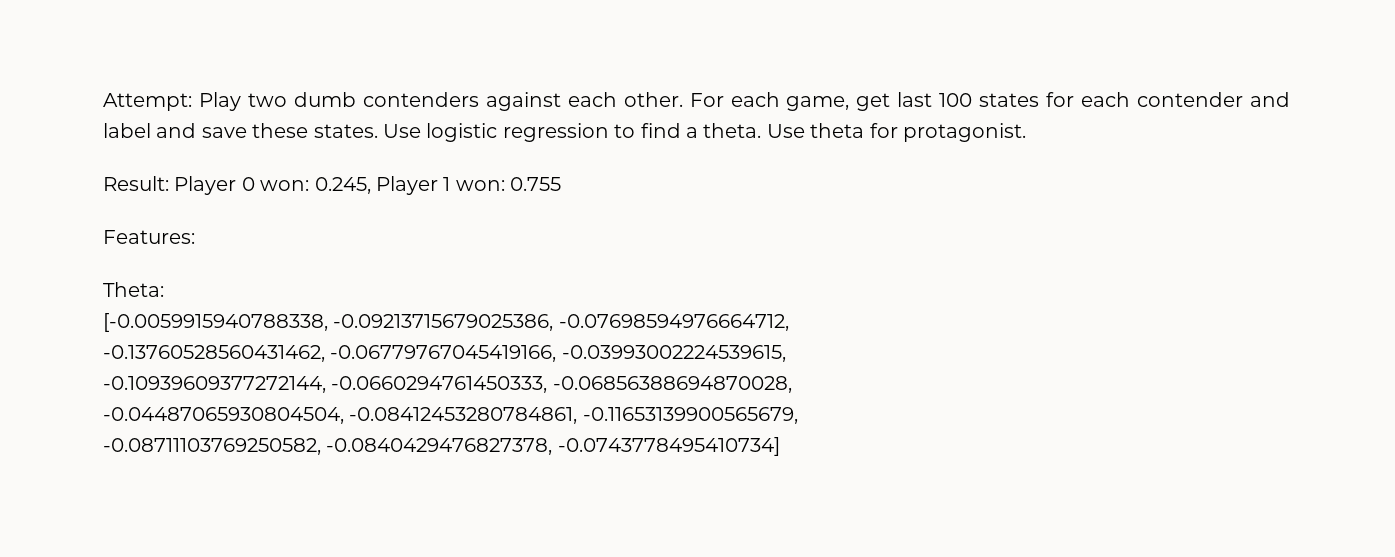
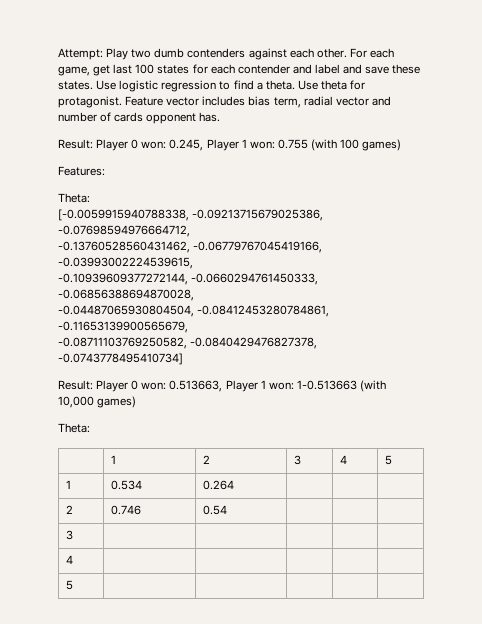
+ Feature vector includes bias term, radial vector and number of cards opponent has.
- Result: Player 0 won: 0.245, Player 1 won: 0.755
+ Result: Player 0 won: 0.245, Player 1 won: 0.755 (with 100 games)
+ Result: Player 0 won: 0.513663, Player 1 won: 1-0.513663 (with 10,000 games)
+ Theta:
+ | 1 | 2 | 3 | 4 | 5
+ 1 | 0.534 | 0.264 | | |
+ 2 | 0.746 | 0.54 | | |
+ 3 | | | | |
+ 4 | | | | |
+ 5 | | | | |

